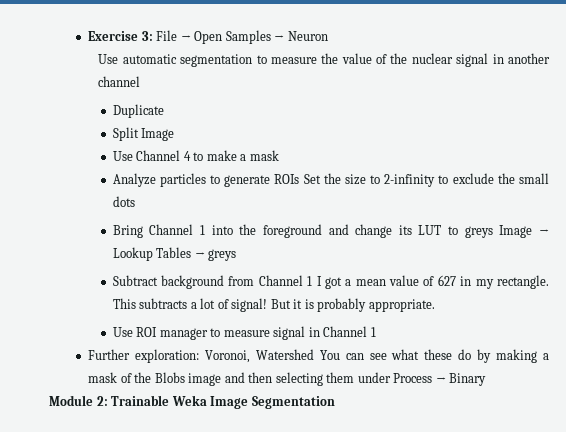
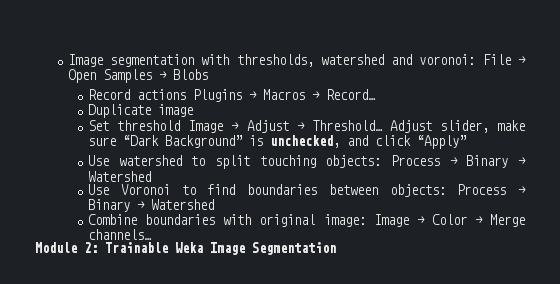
- Exercise 3: File → Open Samples → Neuron
- Use automatic segmentation to measure the value of the nuclear signal in another channel
- Duplicate
- Split Image
- Use Channel 4 to make a mask
- Analyze particles to generate ROIs Set the size to 2-infinity to exclude the small dots
- Bring Channel 1 into the foreground and change its LUT to greys Image → Lookup Tables → greys
- Subtract background from Channel 1 I got a mean value of 627 in my rectangle. This subtracts a lot of signal! But it is probably appropriate.
- Use ROI manager to measure signal in Channel 1
- Further exploration: Voronoi, Watershed You can see what these do by making a mask of the Blobs image and then selecting them under Process → Binary
+ Image segmentation with thresholds, watershed and voronoi: File → Open Samples → Blobs
+ Record actions Plugins → Macros → Record…
+ Duplicate image
+ Set threshold Image → Adjust → Threshold… Adjust slider, make sure “Dark Background” is unchecked, and click “Apply”
+ Use watershed to split touching objects: Process → Binary → Watershed
+ Use Voronoi to find boundaries between objects: Process → Binary → Watershed
+ Combine boundaries with original image: Image → Color → Merge channels…

